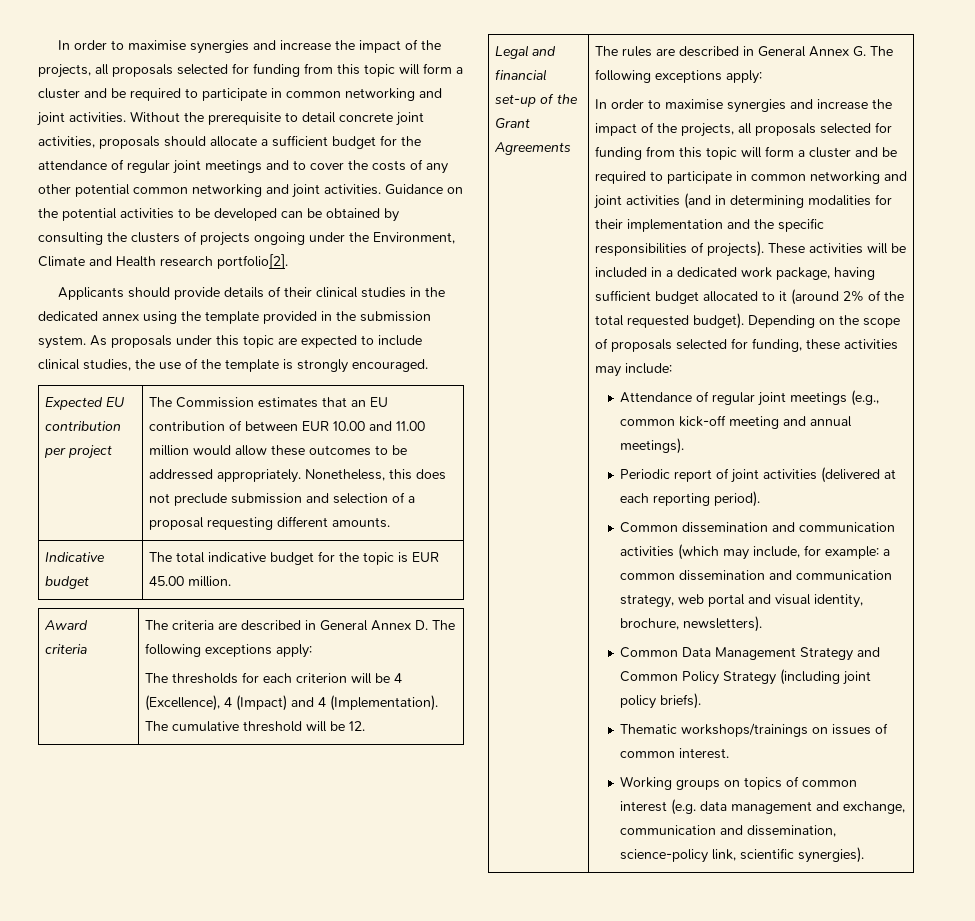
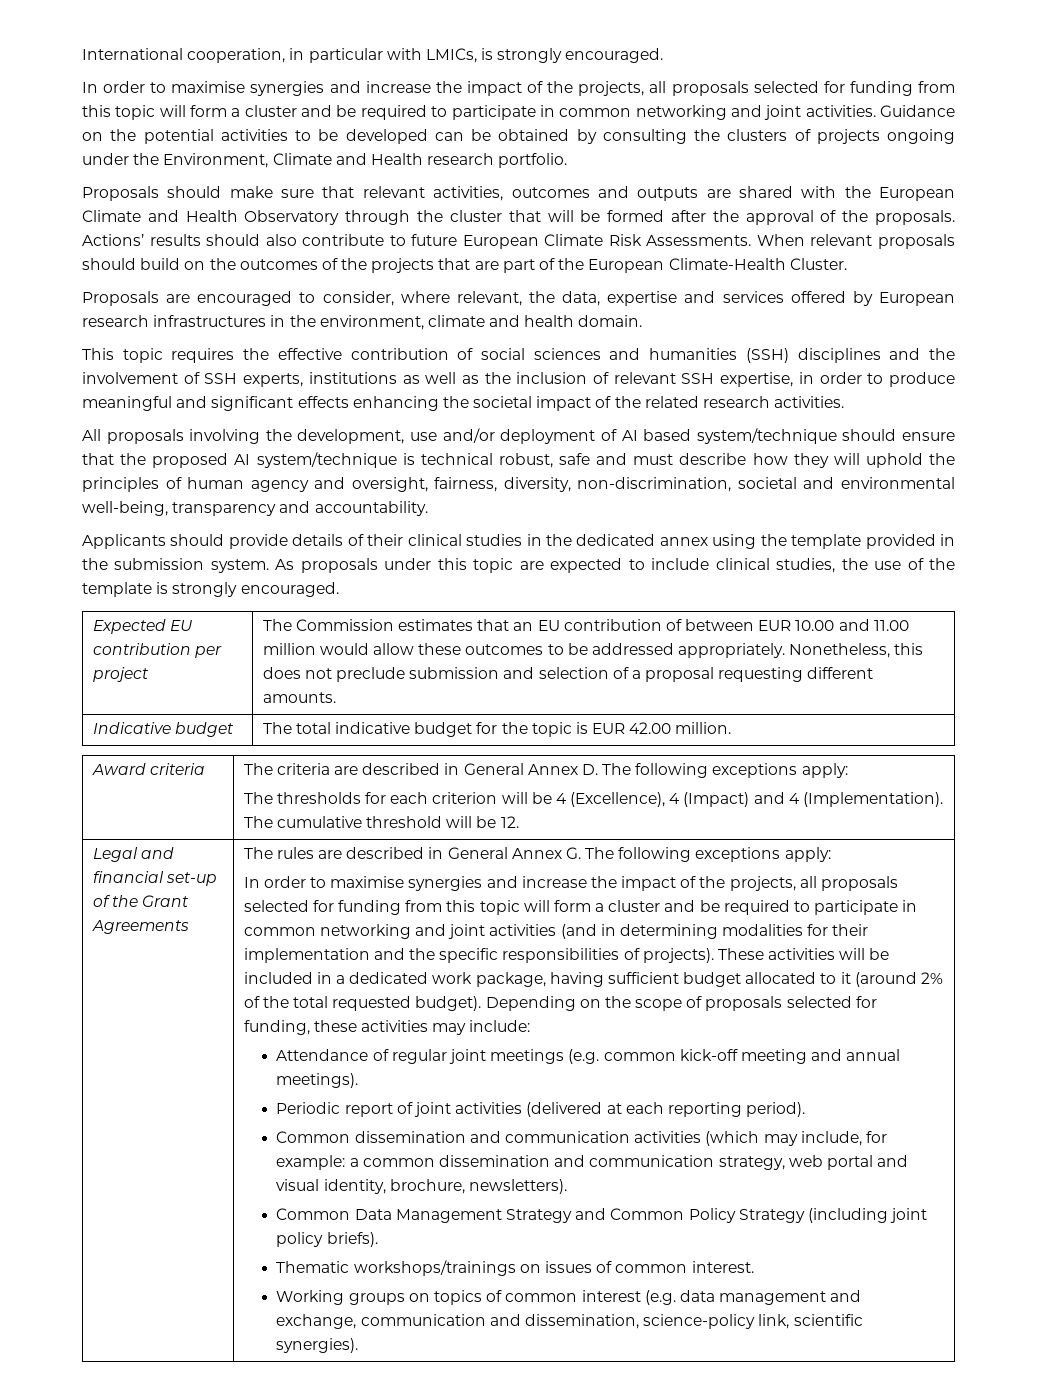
+ International cooperation, in particular with LMICs, is strongly encouraged.
- Without the prerequisite to detail concrete joint activities, proposals should allocate a sufficient budget for the attendance of regular joint meetings and to cover the costs of any other potential common networking and joint activities.
- Guidance on the potential activities to be developed can be obtained by consulting the clusters of projects ongoing under the Environment, Climate and Health research portfolio[2].
+ Guidance on the potential activities to be developed can be obtained by consulting the clusters of projects ongoing under the Environment, Climate and Health research portfolio.
+ Proposals should make sure that relevant activities, outcomes and outputs are shared with the European Climate and Health Observatory through the cluster that will be formed after the approval of the proposals. Actions’ results should also contribute to future European Climate Risk Assessments. When relevant proposals should build on the outcomes of the projects that are part of the European Climate-Health Cluster.
+ Proposals are encouraged to consider, where relevant, the data, expertise and services offered by European research infrastructures in the environment, climate and health domain.
+ This topic requires the effective contribution of social sciences and humanities (SSH) disciplines and the involvement of SSH experts, institutions as well as the inclusion of relevant SSH expertise, in order to produce meaningful and significant effects enhancing the societal impact of the related research activities.
+ All proposals involving the development, use and/or deployment of AI based system/technique should ensure that the proposed AI system/technique is technical robust, safe and must describe how they will uphold the principles of human agency and oversight, fairness, diversity, non-discrimination, societal and environmental well-being, transparency and accountability.
- Indicative budget | The total indicative budget for the topic is EUR 45.00 million.
+ Indicative budget | The total indicative budget for the topic is EUR 42.00 million.
- Attendance of regular joint meetings (e.g., common kick-off meeting and annual meetings).
+ Attendance of regular joint meetings (e.g. common kick-off meeting and annual meetings).

